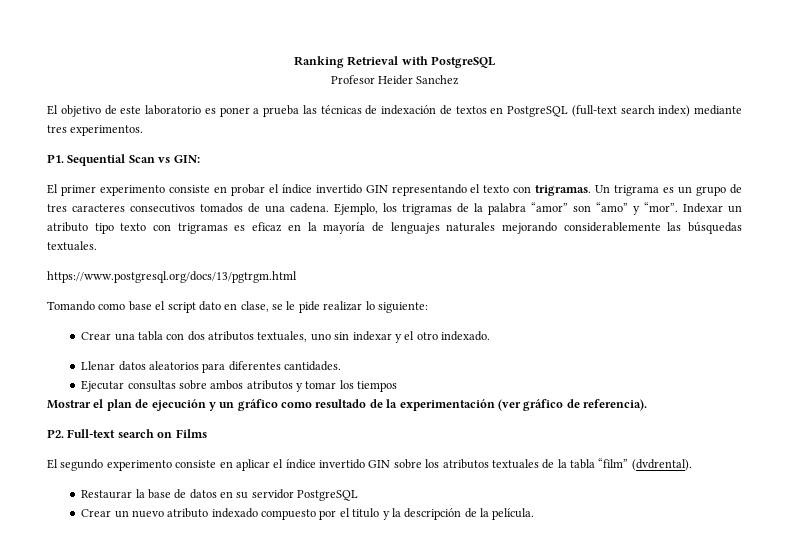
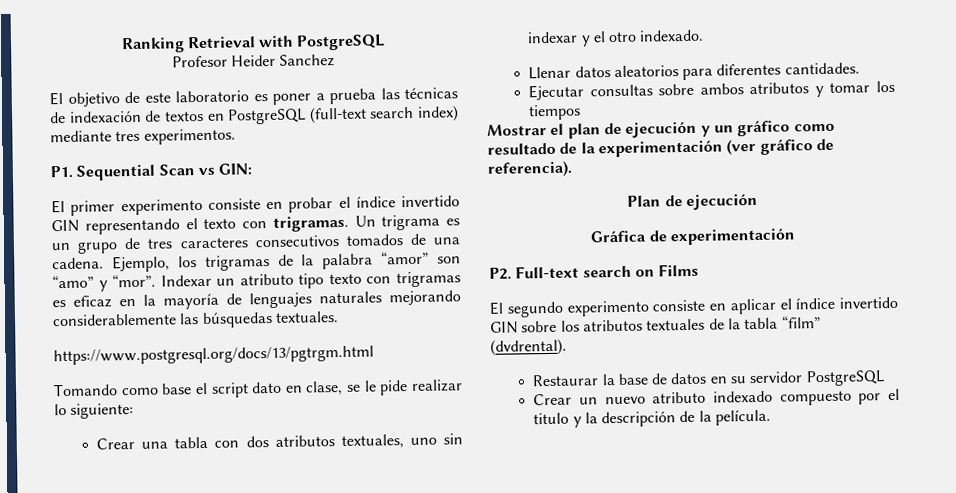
+ Plan de ejecución
+ Gráfica de experimentación

